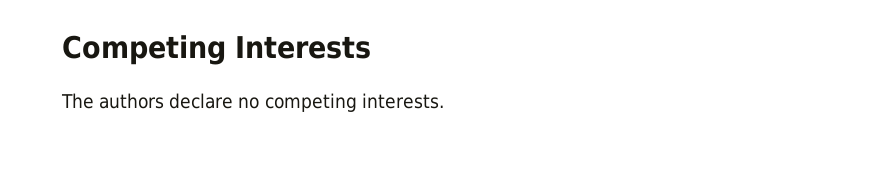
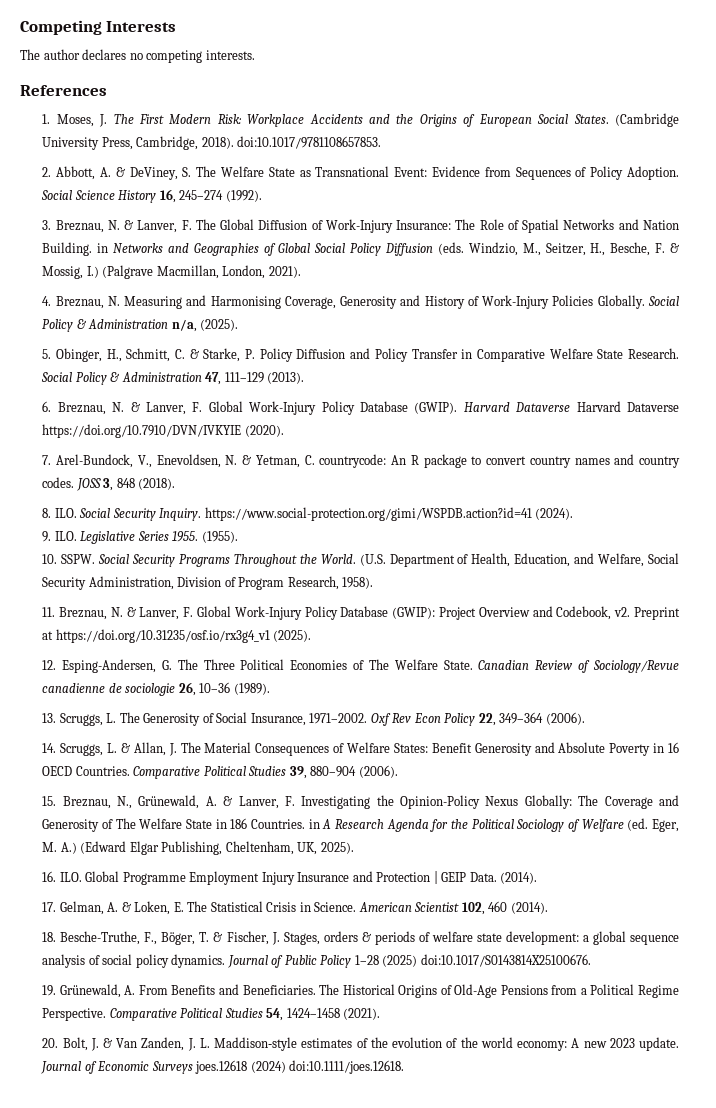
- The authors declare no competing interests.
+ The author declares no competing interests.
+ References
+ 1. Moses, J. The First Modern Risk: Workplace Accidents and the Origins of European Social States. (Cambridge University Press, Cambridge, 2018). doi:10.1017/9781108657853.
+ 2. Abbott, A. & DeViney, S. The Welfare State as Transnational Event: Evidence from Sequences of Policy Adoption. Social Science History 16, 245–274 (1992).
+ 3. Breznau, N. & Lanver, F. The Global Diffusion of Work-Injury Insurance: The Role of Spatial Networks and Nation Building. in Networks and Geographies of Global Social Policy Diffusion (eds. Windzio, M., Seitzer, H., Besche, F. & Mossig, I.) (Palgrave Macmillan, London, 2021).
+ 4. Breznau, N. Measuring and Harmonising Coverage, Generosity and History of Work-Injury Policies Globally. Social Policy & Administration n/a, (2025).
+ 5. Obinger, H., Schmitt, C. & Starke, P. Policy Diffusion and Policy Transfer in Comparative Welfare State Research. Social Policy & Administration 47, 111–129 (2013).
+ 6. Breznau, N. & Lanver, F. Global Work-Injury Policy Database (GWIP). Harvard Dataverse Harvard Dataverse https://doi.org/10.7910/DVN/IVKYIE (2020).
+ 7. Arel-Bundock, V., Enevoldsen, N. & Yetman, C. countrycode: An R package to convert country names and country codes. JOSS 3, 848 (2018).
+ 8. ILO. Social Security Inquiry. https://www.social-protection.org/gimi/WSPDB.action?id=41 (2024).
+ 9. ILO. Legislative Series 1955. (1955).
+ 10. SSPW. Social Security Programs Throughout the World. (U.S. Department of Health, Education, and Welfare, Social Security Administration, Division of Program Research, 1958).
+ 11. Breznau, N. & Lanver, F. Global Work-Injury Policy Database (GWIP): Project Overview and Codebook, v2. Preprint at https://doi.org/10.31235/osf.io/rx3g4_v1 (2025).
+ 12. Esping-Andersen, G. The Three Political Economies of The Welfare State. Canadian Review of Sociology/Revue canadienne de sociologie 26, 10–36 (1989).
+ 13. Scruggs, L. The Generosity of Social Insurance, 1971–2002. Oxf Rev Econ Policy 22, 349–364 (2006).
+ 14. Scruggs, L. & Allan, J. The Material Consequences of Welfare States: Benefit Generosity and Absolute Poverty in 16 OECD Countries. Comparative Political Studies 39, 880–904 (2006).
+ 15. Breznau, N., Grünewald, A. & Lanver, F. Investigating the Opinion-Policy Nexus Globally: The Coverage and Generosity of The Welfare State in 186 Countries. in A Research Agenda for the Political Sociology of Welfare (ed. Eger, M. A.) (Edward Elgar Publishing, Cheltenham, UK, 2025).
+ 16. ILO. Global Programme Employment Injury Insurance and Protection | GEIP Data. (2014).
+ 17. Gelman, A. & Loken, E. The Statistical Crisis in Science. American Scientist 102, 460 (2014).
+ 18. Besche-Truthe, F., Böger, T. & Fischer, J. Stages, orders & periods of welfare state development: a global sequence analysis of social policy dynamics. Journal of Public Policy 1–28 (2025) doi:10.1017/S0143814X25100676.
+ 19. Grünewald, A. From Benefits and Beneficiaries. The Historical Origins of Old-Age Pensions from a Political Regime Perspective. Comparative Political Studies 54, 1424–1458 (2021).
+ 20. Bolt, J. & Van Zanden, J. L. Maddison‐style estimates of the evolution of the world economy: A new 2023 update. Journal of Economic Surveys joes.12618 (2024) doi:10.1111/joes.12618.

